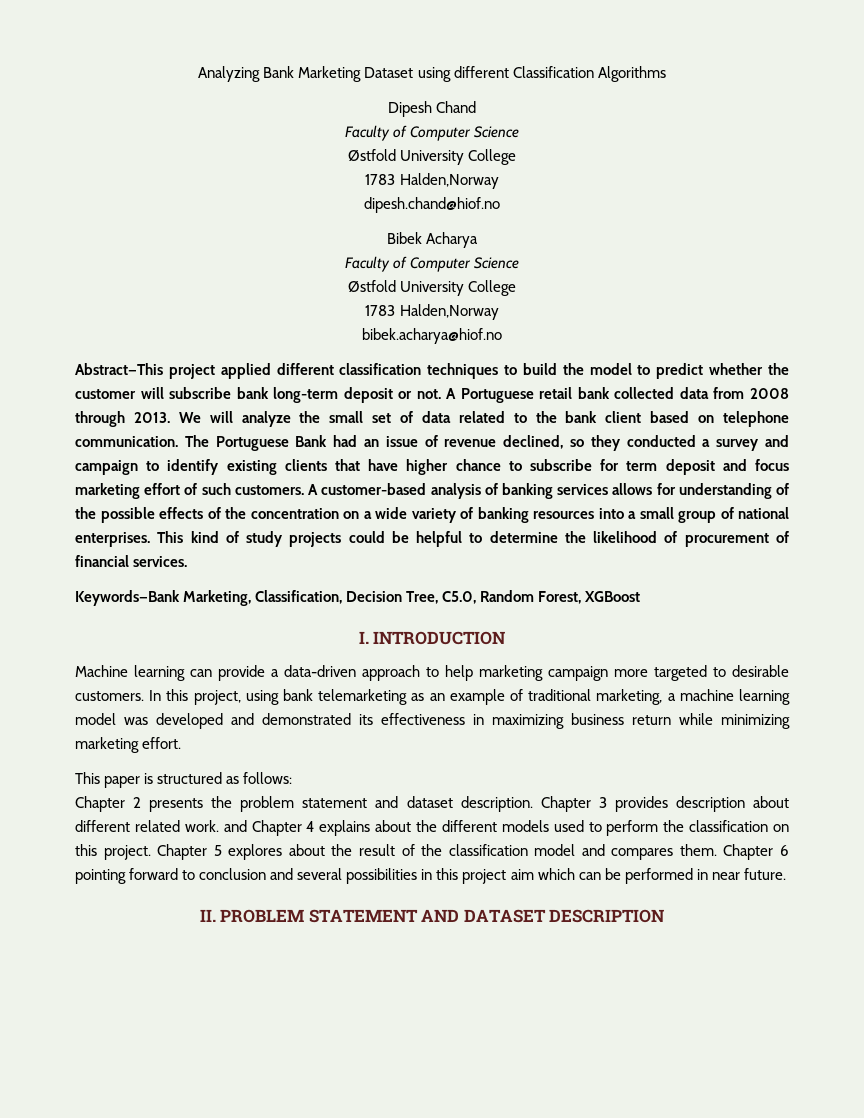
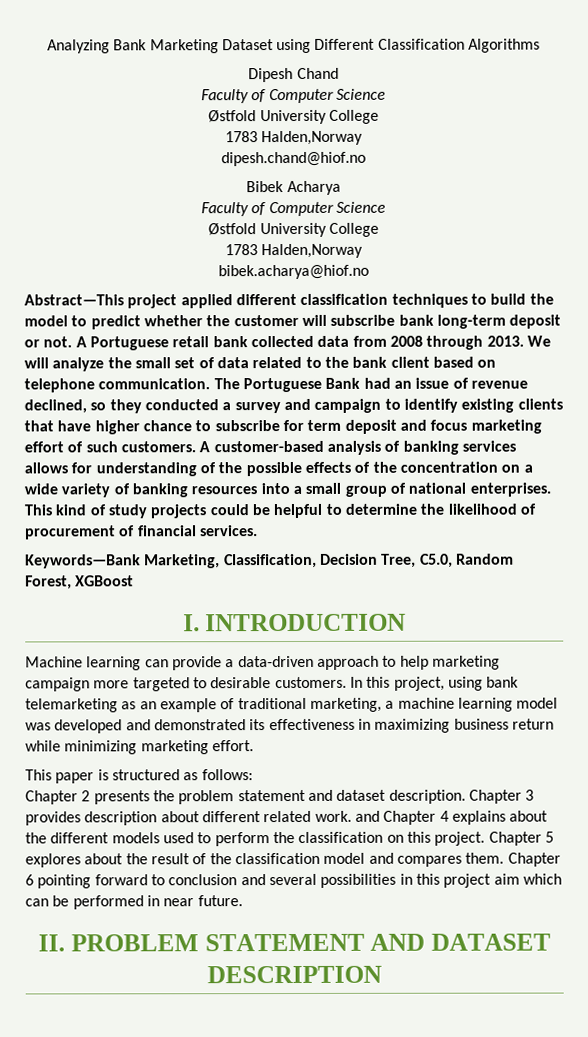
- Analyzing Bank Marketing Dataset using different Classification Algorithms
+ Analyzing Bank Marketing Dataset using Different Classification Algorithms

